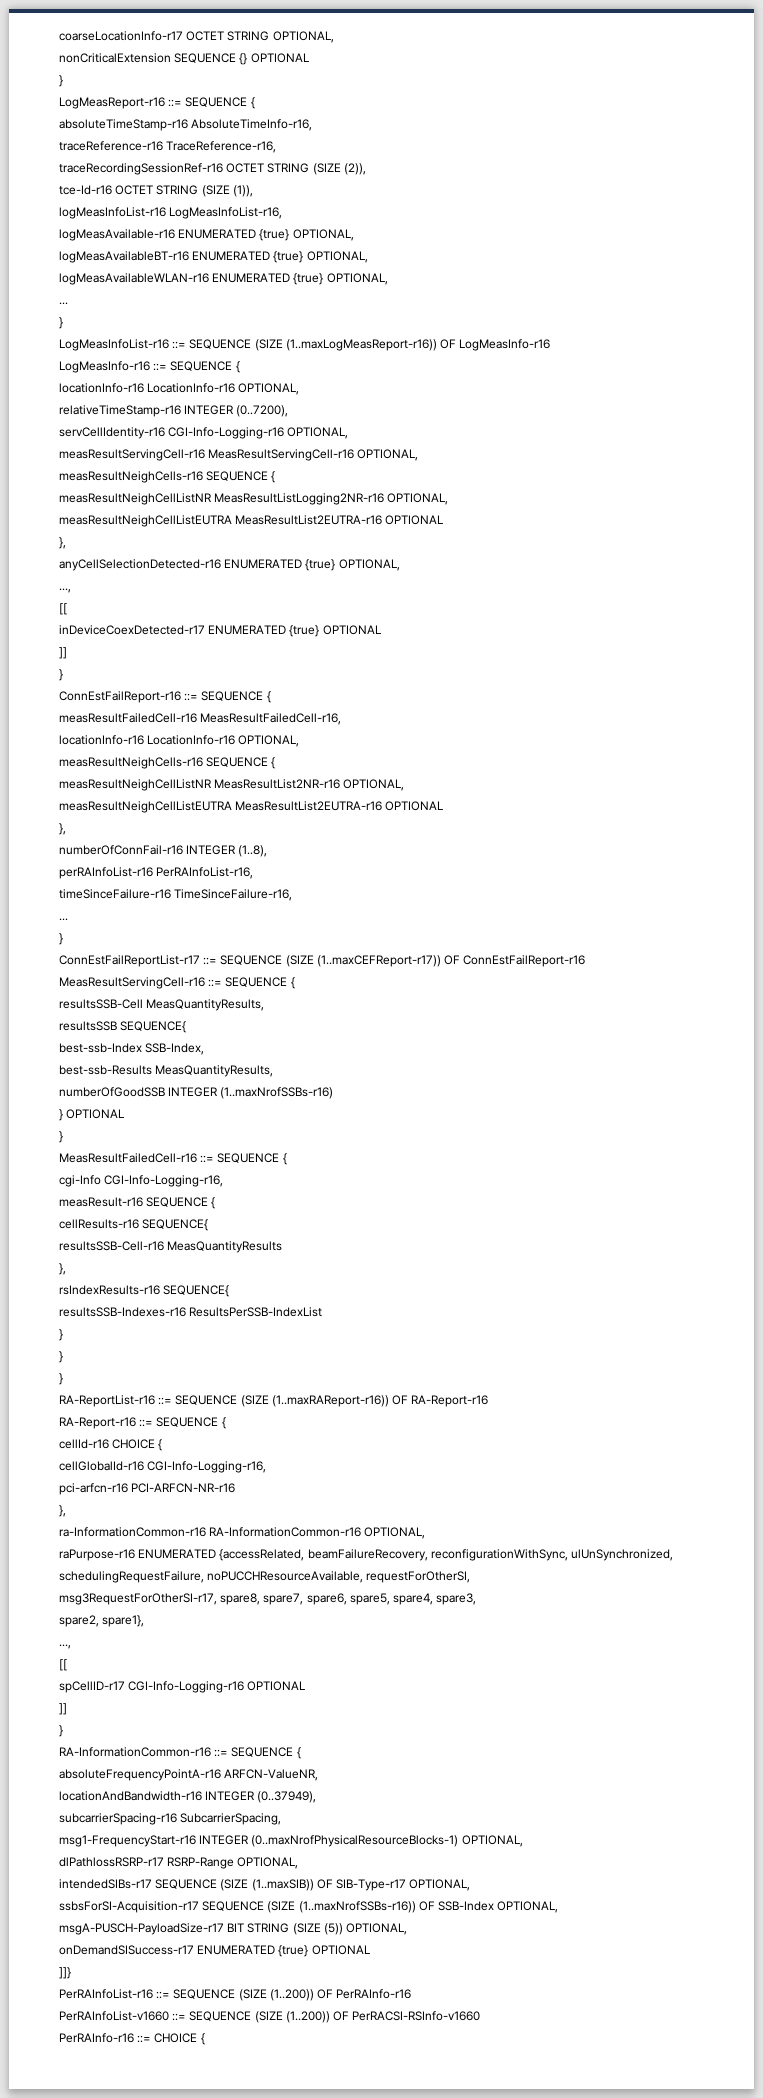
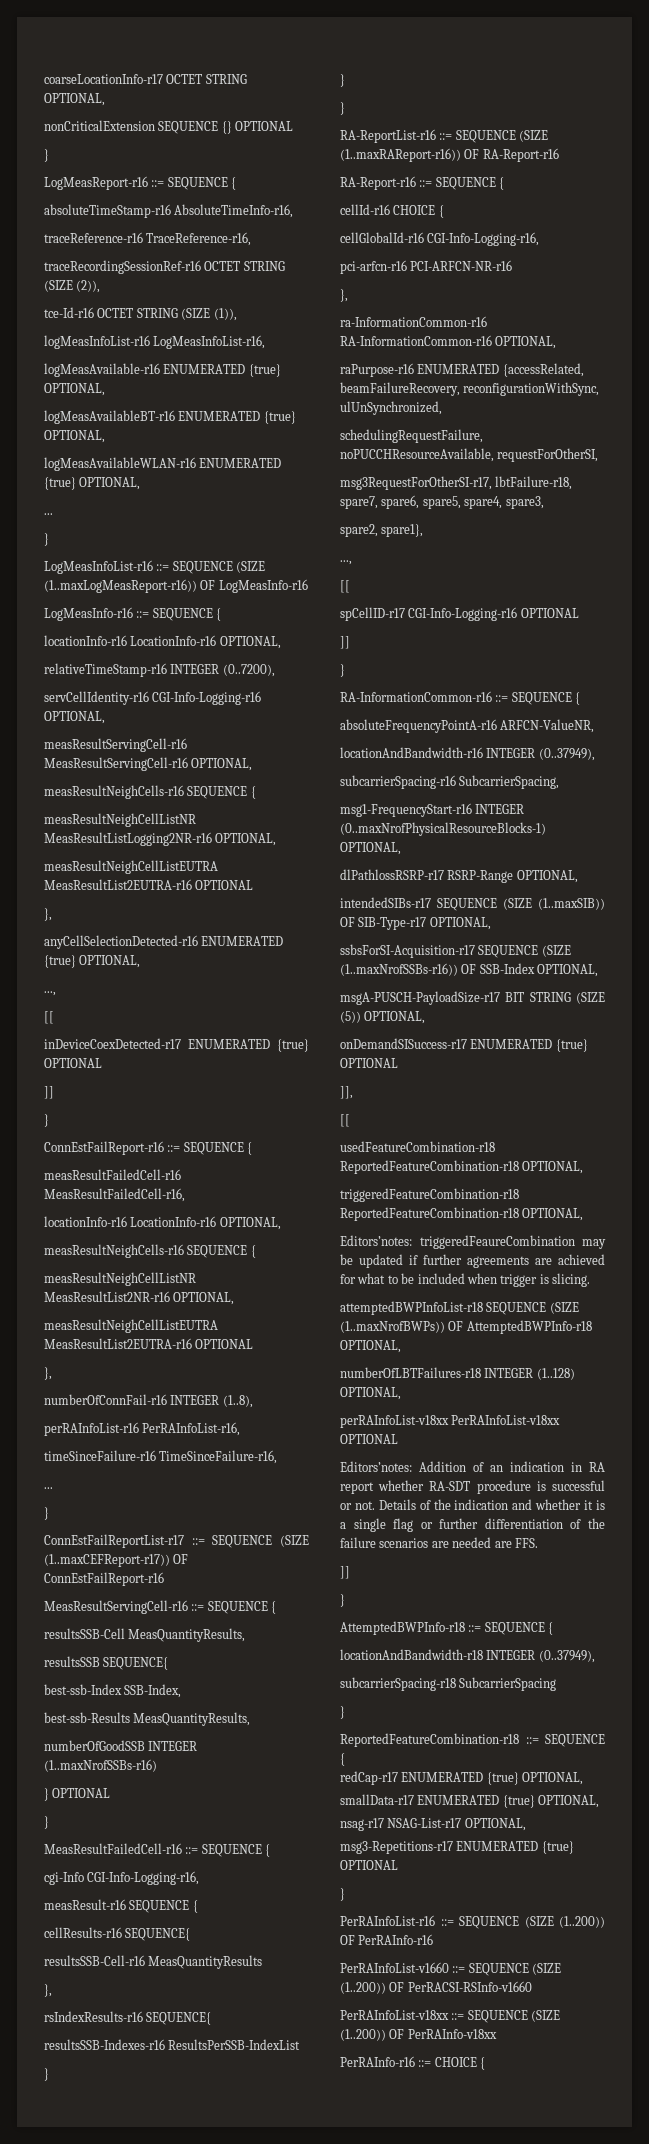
- msg3RequestForOtherSI-r17, spare8, spare7, spare6, spare5, spare4, spare3,
+ msg3RequestForOtherSI-r17, lbtFailure-r18, spare7, spare6, spare5, spare4, spare3,
- ]]}
+ ]],
+ [[
+ usedFeatureCombination-r18 ReportedFeatureCombination-r18 OPTIONAL,
+ triggeredFeatureCombination-r18 ReportedFeatureCombination-r18 OPTIONAL,
+ Editors’notes: triggeredFeaureCombination may be updated if further agreements are achieved for what to be included when trigger is slicing.
+ attemptedBWPInfoList-r18 SEQUENCE (SIZE (1..maxNrofBWPs)) OF AttemptedBWPInfo-r18 OPTIONAL,
+ numberOfLBTFailures-r18 INTEGER (1..128) OPTIONAL,
+ perRAInfoList-v18xx PerRAInfoList-v18xx OPTIONAL
+ Editors’notes: Addition of an indication in RA report whether RA-SDT procedure is successful or not. Details of the indication and whether it is a single flag or further differentiation of the failure scenarios are needed are FFS.
+ ]]
+ }
+ AttemptedBWPInfo-r18 ::= SEQUENCE {
+ locationAndBandwidth-r18 INTEGER (0..37949),
+ subcarrierSpacing-r18 SubcarrierSpacing
+ }
+ ReportedFeatureCombination-r18 ::= SEQUENCE {
+ redCap-r17 ENUMERATED {true} OPTIONAL,
+ smallData-r17 ENUMERATED {true} OPTIONAL,
+ nsag-r17 NSAG-List-r17 OPTIONAL,
+ msg3-Repetitions-r17 ENUMERATED {true} OPTIONAL
+ }
+ PerRAInfoList-v18xx ::= SEQUENCE (SIZE (1..200)) OF PerRAInfo-v18xx

